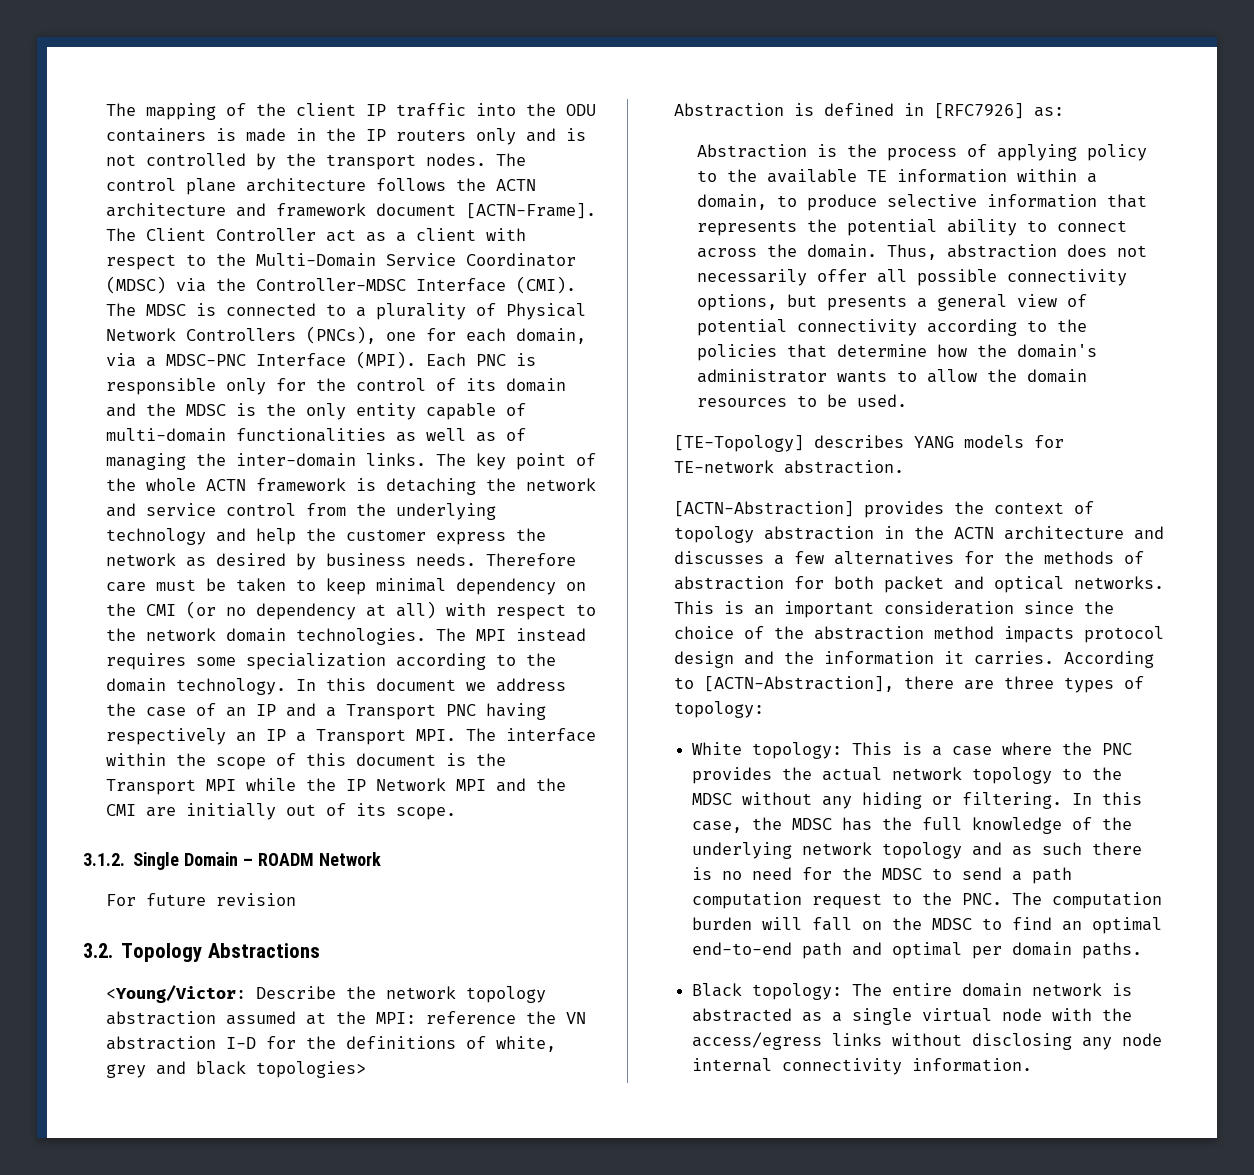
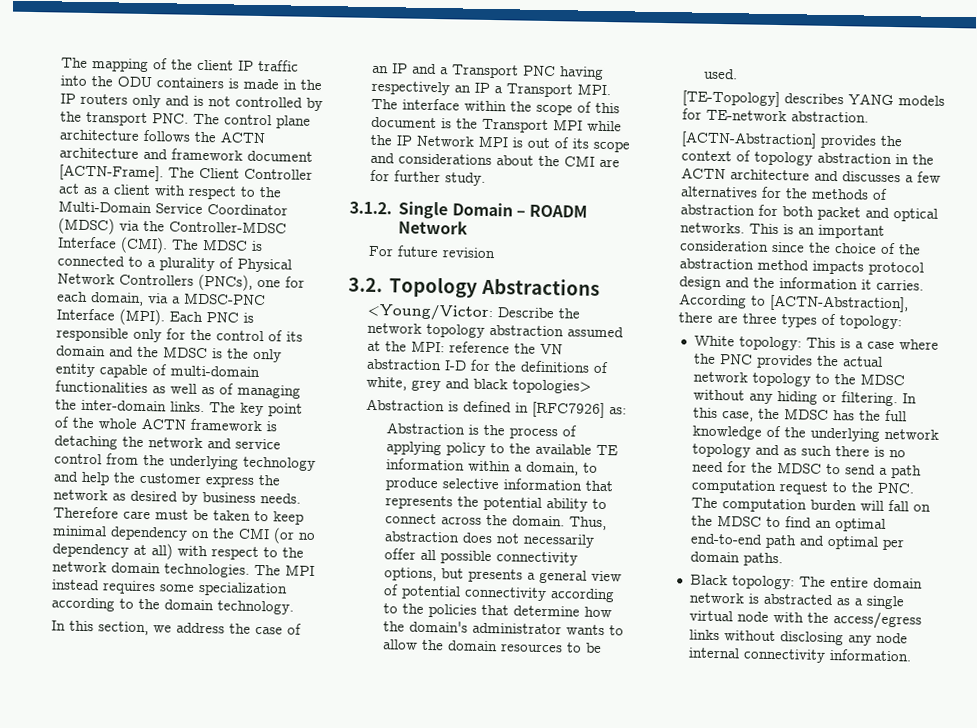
- The mapping of the client IP traffic into the ODU containers is made in the IP routers only and is not controlled by the transport nodes. The control plane architecture follows the ACTN architecture and framework document [ACTN-Frame].
+ The mapping of the client IP traffic into the ODU containers is made in the IP routers only and is not controlled by the transport PNC. The control plane architecture follows the ACTN architecture and framework document [ACTN-Frame].
- The MPI instead requires some specialization according to the domain technology. In this document we address the case of an IP and a Transport PNC having respectively an IP a Transport MPI. The interface within the scope of this document is the Transport MPI while the IP Network MPI and the CMI are initially out of its scope.
+ The MPI instead requires some specialization according to the domain technology.
+ In this section, we address the case of an IP and a Transport PNC having respectively an IP a Transport MPI. The interface within the scope of this document is the Transport MPI while the IP Network MPI is out of its scope and considerations about the CMI are for further study.

